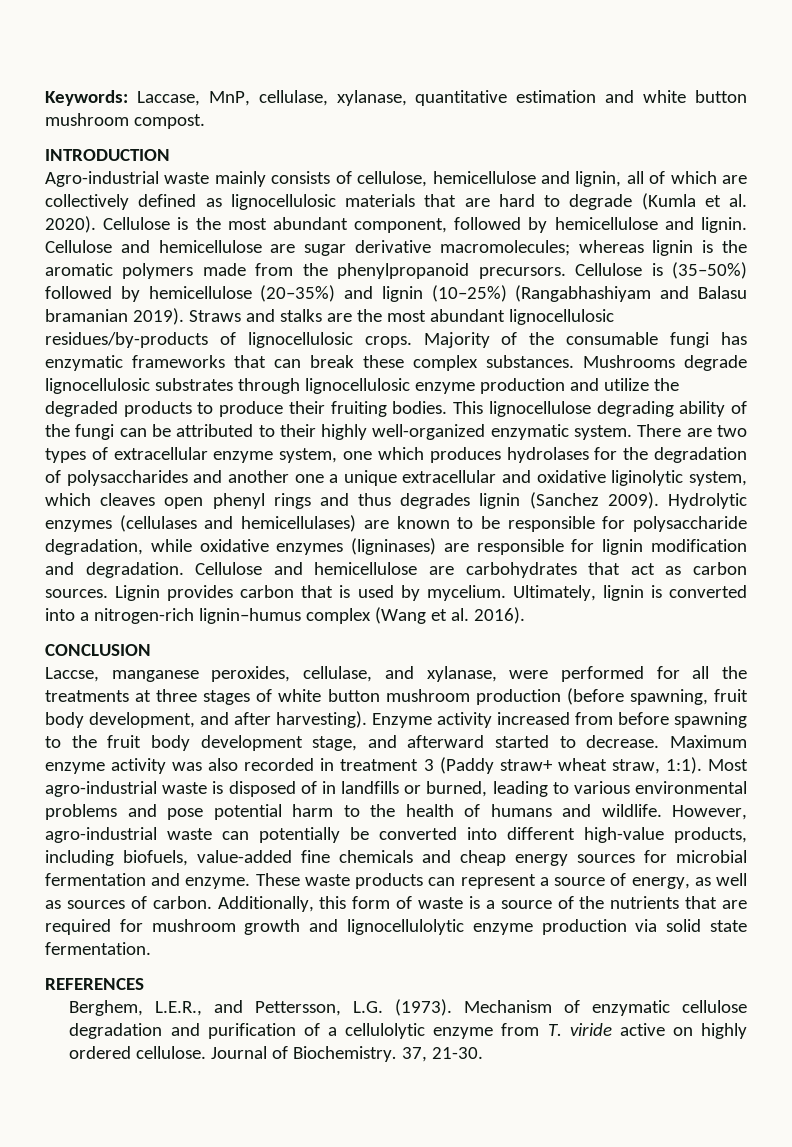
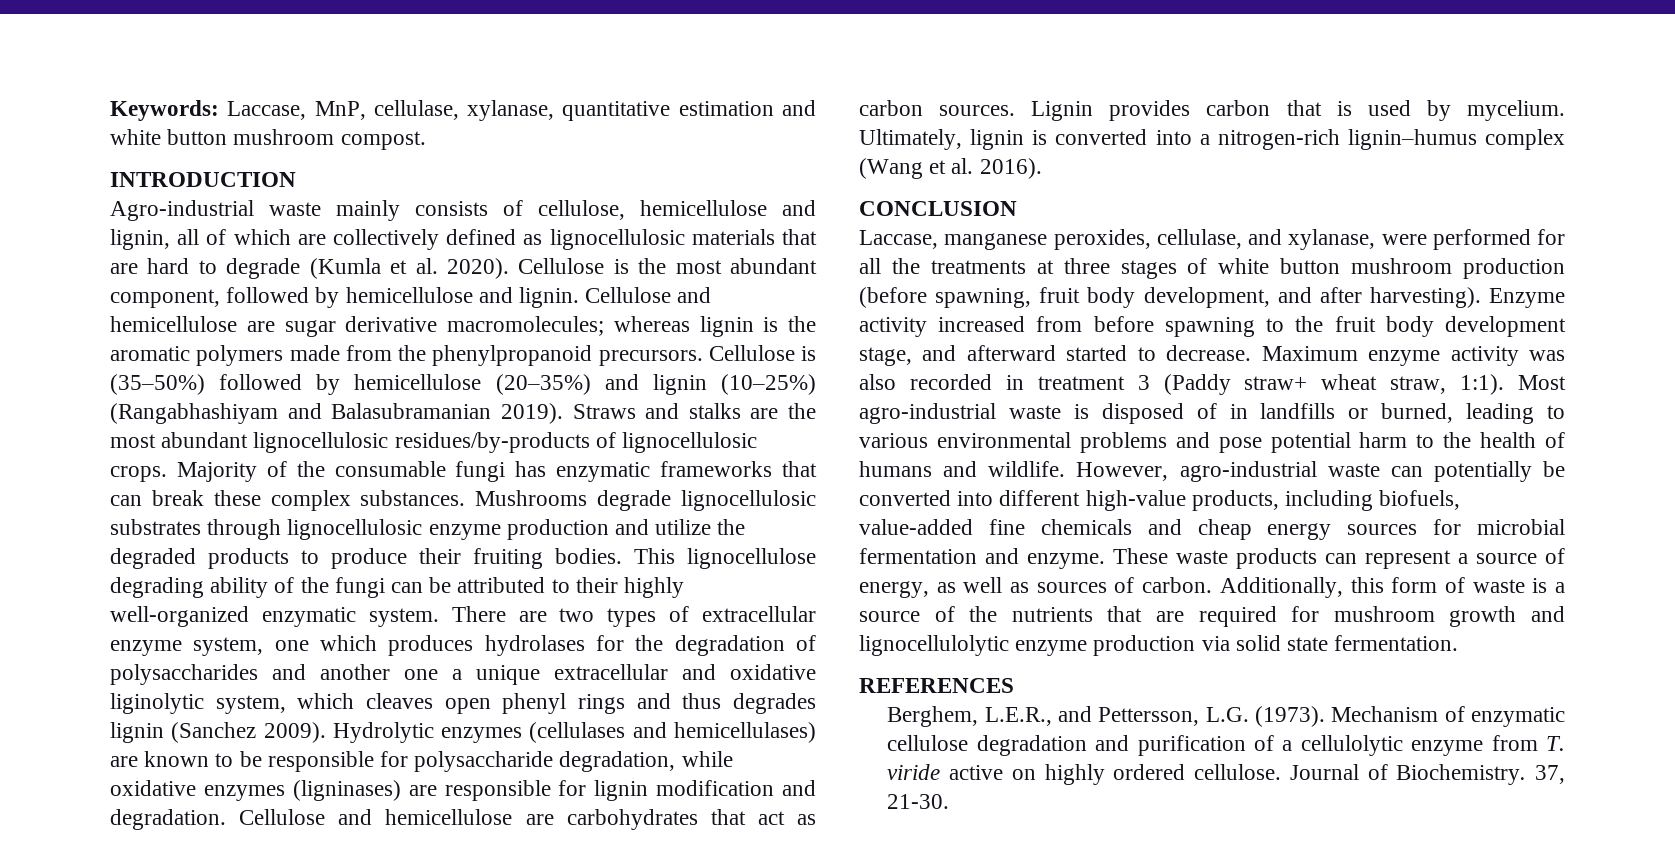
- Cellulose is (35–50%) followed by hemicellulose (20–35%) and lignin (10–25%) (Rangabhashiyam and Balasu bramanian 2019).
+ Cellulose is (35–50%) followed by hemicellulose (20–35%) and lignin (10–25%) (Rangabhashiyam and Balasubramanian 2019).
- Laccse, manganese peroxides, cellulase, and xylanase, were performed for all the treatments at three stages of white button mushroom production (before spawning, fruit body development, and after harvesting).
+ Laccase, manganese peroxides, cellulase, and xylanase, were performed for all the treatments at three stages of white button mushroom production (before spawning, fruit body development, and after harvesting).

